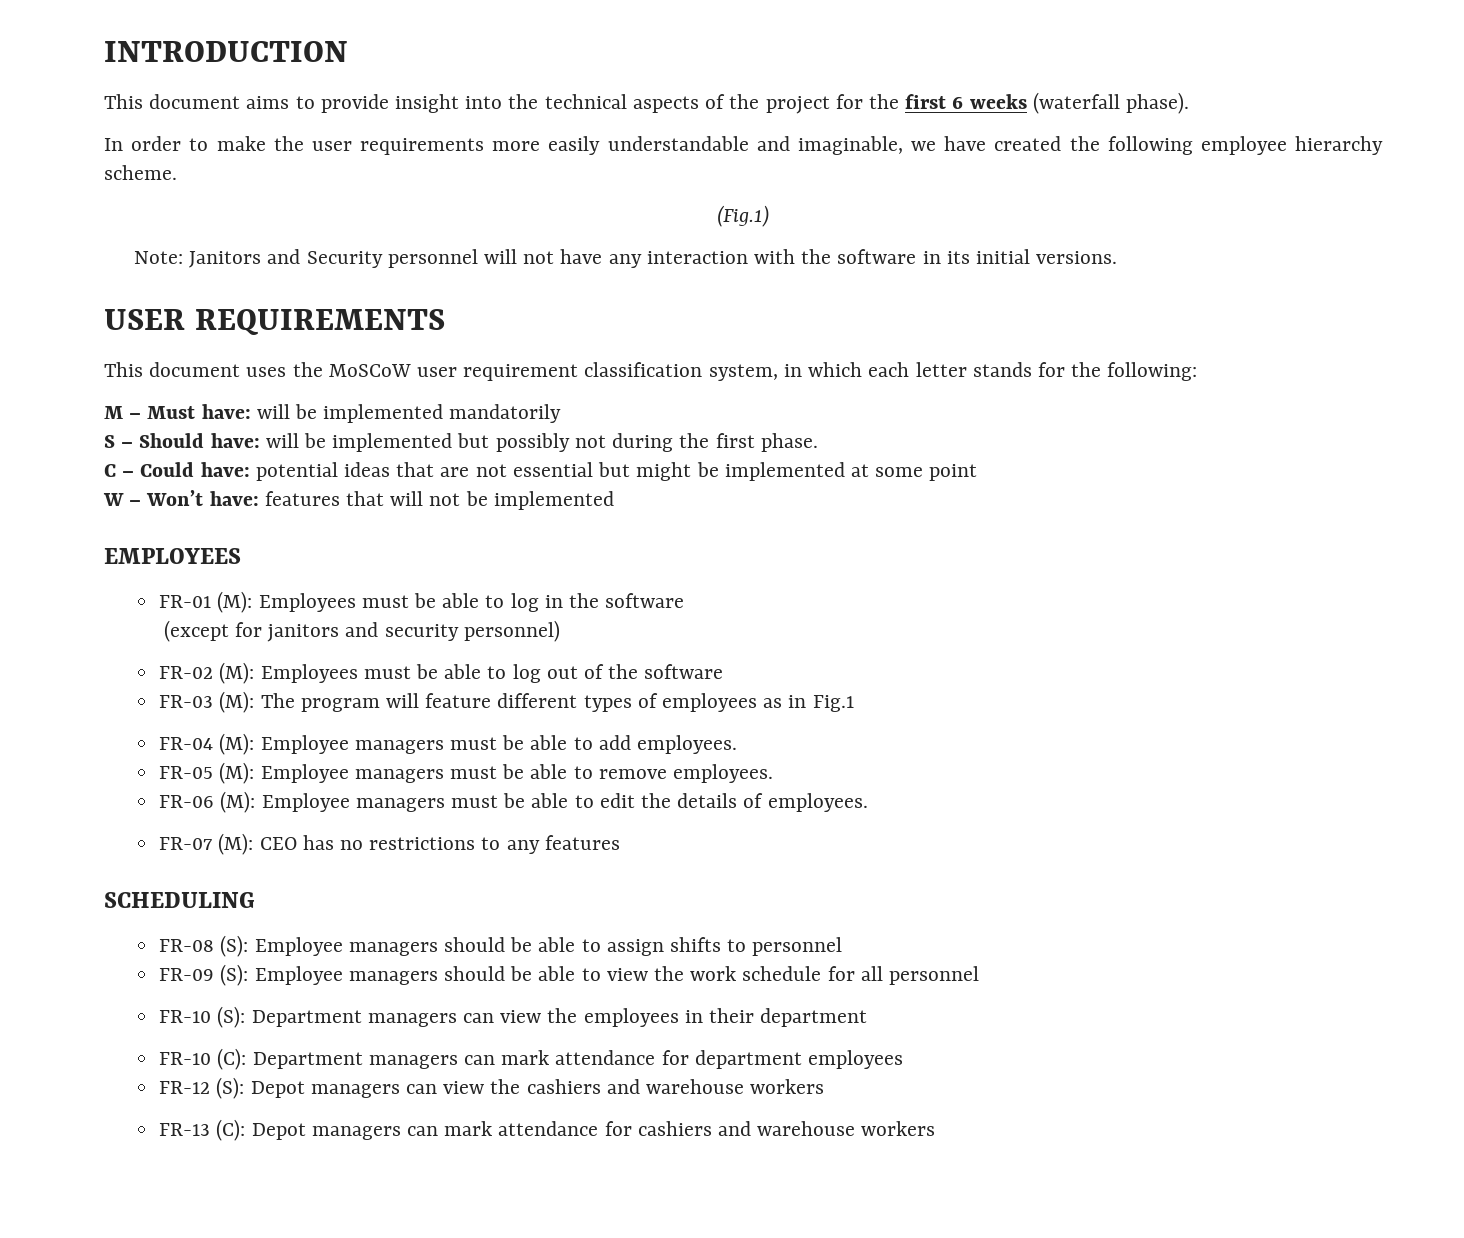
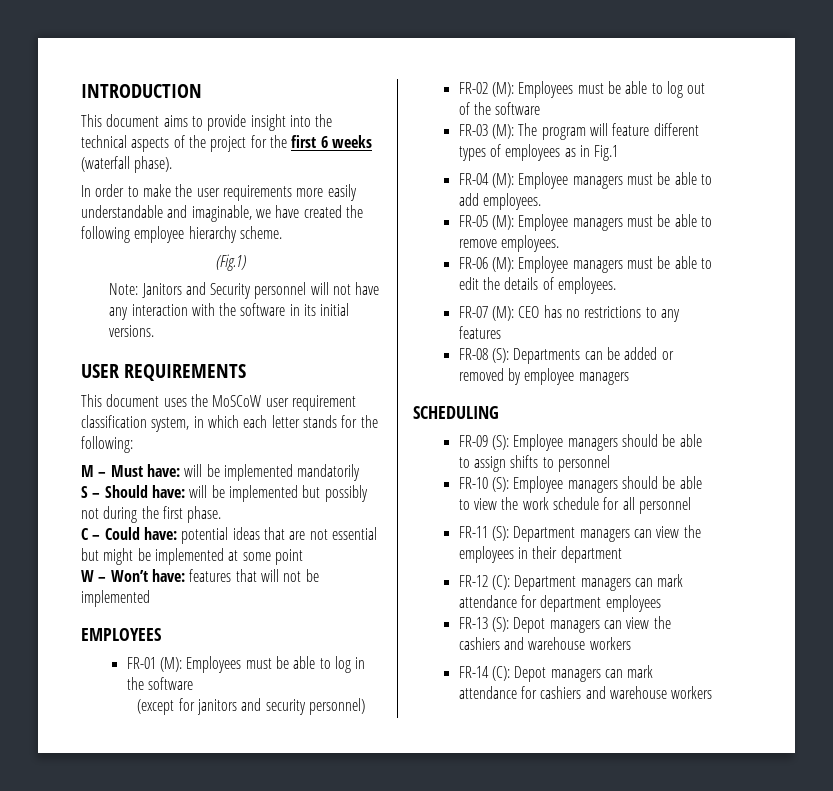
+ FR-08 (S): Departments can be added or removed by employee managers
- FR-08 (S): Employee managers should be able to assign shifts to personnel
+ FR-09 (S): Employee managers should be able to assign shifts to personnel
- FR-09 (S): Employee managers should be able to view the work schedule for all personnel
+ FR-10 (S): Employee managers should be able to view the work schedule for all personnel
- FR-10 (S): Department managers can view the employees in their department
+ FR-11 (S): Department managers can view the employees in their department
- FR-10 (C): Department managers can mark attendance for department employees
+ FR-12 (C): Department managers can mark attendance for department employees
- FR-12 (S): Depot managers can view the cashiers and warehouse workers
+ FR-13 (S): Depot managers can view the cashiers and warehouse workers
- FR-13 (C): Depot managers can mark attendance for cashiers and warehouse workers
+ FR-14 (C): Depot managers can mark attendance for cashiers and warehouse workers

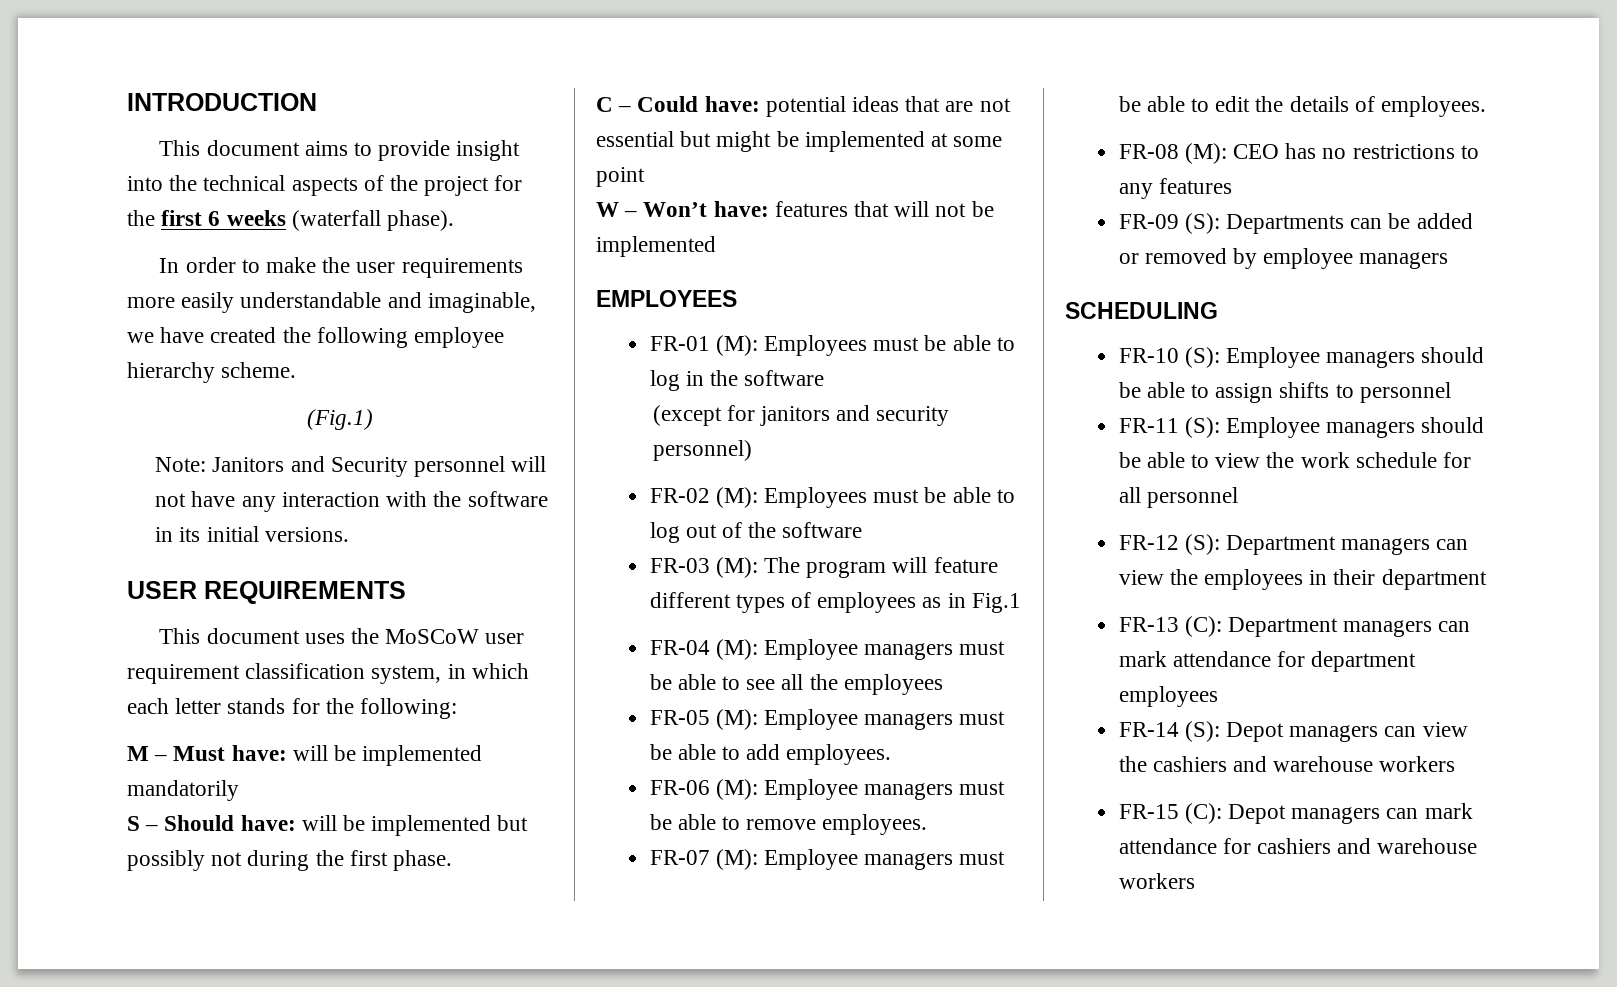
- FR-04 (M): Employee managers must be able to add employees.
+ FR-04 (M): Employee managers must be able to see all the employees
+ FR-05 (M): Employee managers must be able to add employees.
- FR-05 (M): Employee managers must be able to remove employees.
+ FR-06 (M): Employee managers must be able to remove employees.
- FR-06 (M): Employee managers must be able to edit the details of employees.
+ FR-07 (M): Employee managers must be able to edit the details of employees.
- FR-07 (M): CEO has no restrictions to any features
+ FR-08 (M): CEO has no restrictions to any features
- FR-08 (S): Departments can be added or removed by employee managers
+ FR-09 (S): Departments can be added or removed by employee managers
- FR-09 (S): Employee managers should be able to assign shifts to personnel
+ FR-10 (S): Employee managers should be able to assign shifts to personnel
- FR-10 (S): Employee managers should be able to view the work schedule for all personnel
+ FR-11 (S): Employee managers should be able to view the work schedule for all personnel
- FR-11 (S): Department managers can view the employees in their department
+ FR-12 (S): Department managers can view the employees in their department
- FR-12 (C): Department managers can mark attendance for department employees
+ FR-13 (C): Department managers can mark attendance for department employees
- FR-13 (S): Depot managers can view the cashiers and warehouse workers
+ FR-14 (S): Depot managers can view the cashiers and warehouse workers
- FR-14 (C): Depot managers can mark attendance for cashiers and warehouse workers
+ FR-15 (C): Depot managers can mark attendance for cashiers and warehouse workers

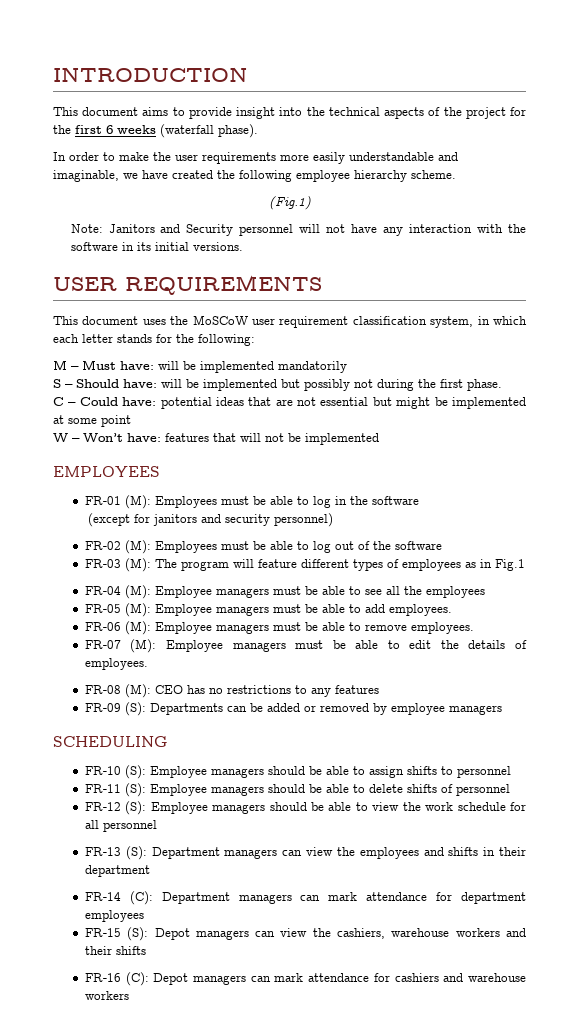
- FR-11 (S): Employee managers should be able to view the work schedule for all personnel
+ FR-11 (S): Employee managers should be able to delete shifts of personnel
+ FR-12 (S): Employee managers should be able to view the work schedule for all personnel
- FR-12 (S): Department managers can view the employees in their department
+ FR-13 (S): Department managers can view the employees and shifts in their department
- FR-13 (C): Department managers can mark attendance for department employees
+ FR-14 (C): Department managers can mark attendance for department employees
- FR-14 (S): Depot managers can view the cashiers and warehouse workers
- FR-15 (C): Depot managers can mark attendance for cashiers and warehouse workers
+ FR-15 (S): Depot managers can view the cashiers, warehouse workers and their shifts
+ FR-16 (C): Depot managers can mark attendance for cashiers and warehouse workers

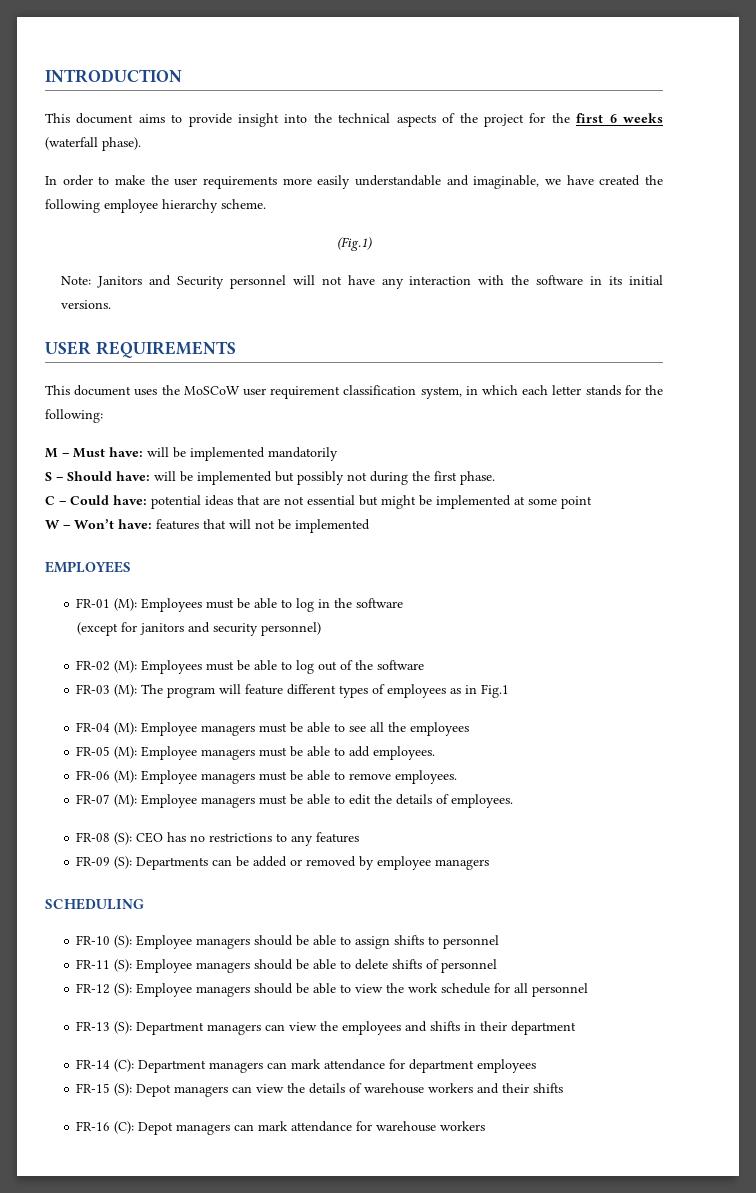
- FR-08 (M): CEO has no restrictions to any features
+ FR-08 (S): CEO has no restrictions to any features
- FR-15 (S): Depot managers can view the cashiers, warehouse workers and their shifts
+ FR-15 (S): Depot managers can view the details of warehouse workers and their shifts
- FR-16 (C): Depot managers can mark attendance for cashiers and warehouse workers
+ FR-16 (C): Depot managers can mark attendance for warehouse workers

